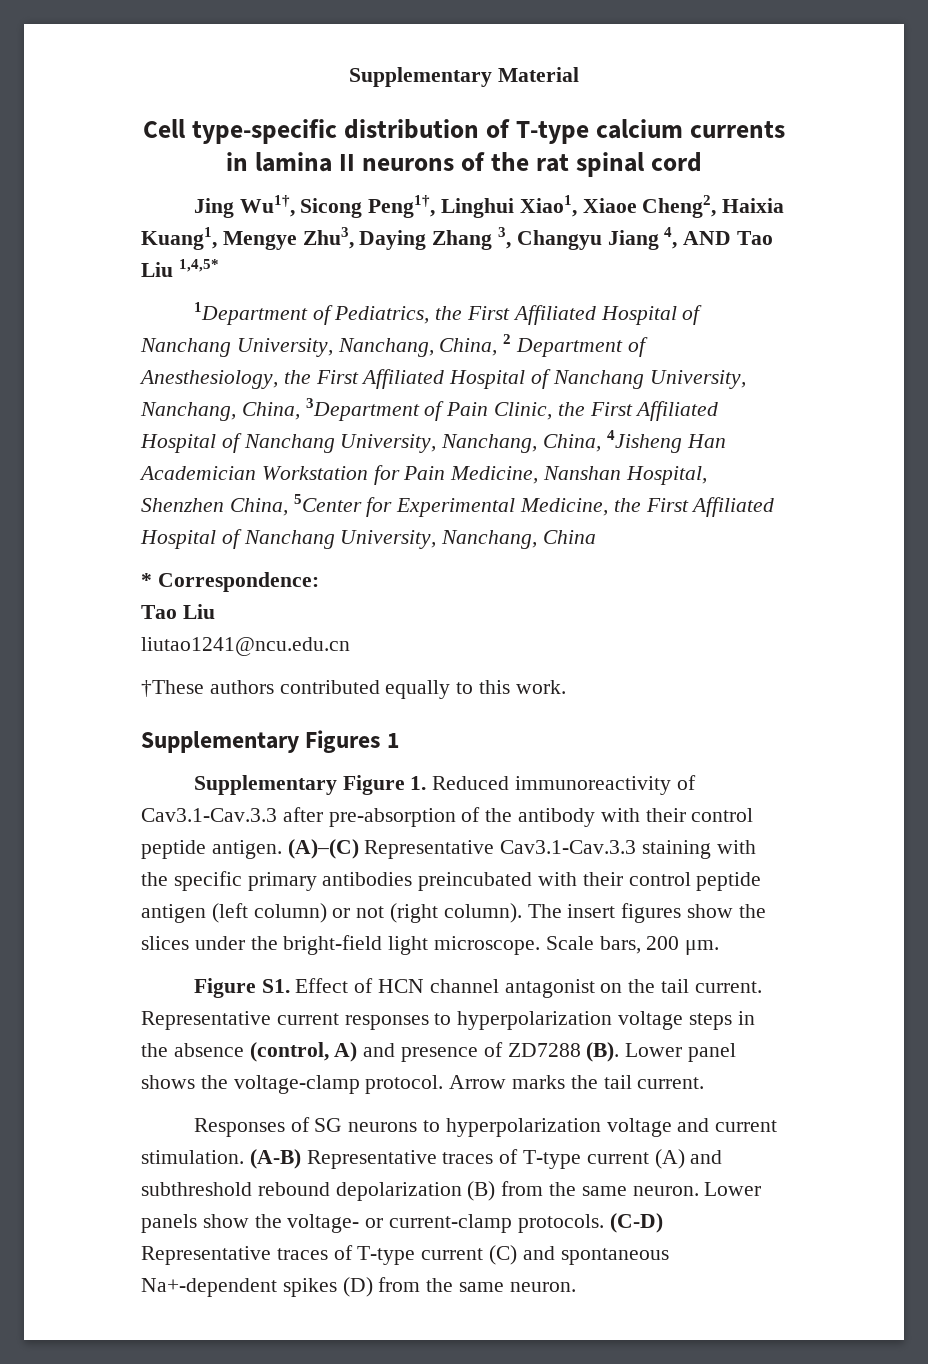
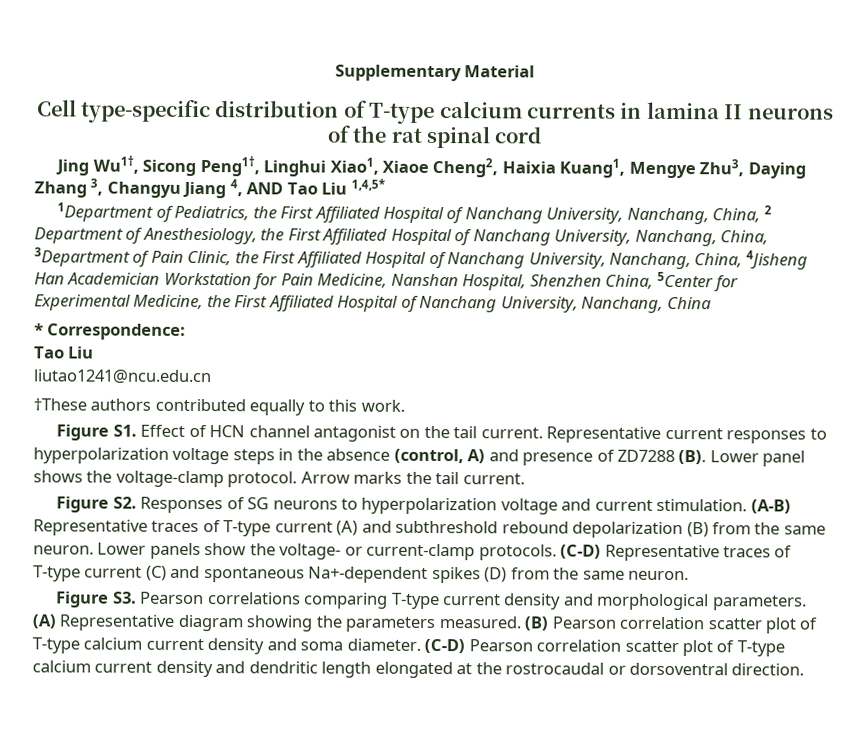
- Supplementary Figures 1
- Supplementary Figure 1. Reduced immunoreactivity of Cav3.1-Cav.3.3 after pre-absorption of the antibody with their control peptide antigen. (A)–(C) Representative Cav3.1-Cav.3.3 staining with the specific primary antibodies preincubated with their control peptide antigen (left column) or not (right column). The insert figures show the slices under the bright-field light microscope. Scale bars, 200 μm.
- Responses of SG neurons to hyperpolarization voltage and current stimulation.
+ Figure S2. Responses of SG neurons to hyperpolarization voltage and current stimulation.
+ Figure S3. Pearson correlations comparing T-type current density and morphological parameters. (A) Representative diagram showing the parameters measured. (B) Pearson correlation scatter plot of T-type calcium current density and soma diameter. (C-D) Pearson correlation scatter plot of T-type calcium current density and dendritic length elongated at the rostrocaudal or dorsoventral direction.

